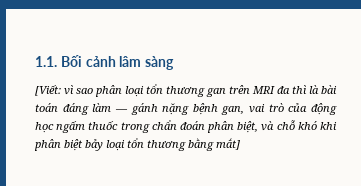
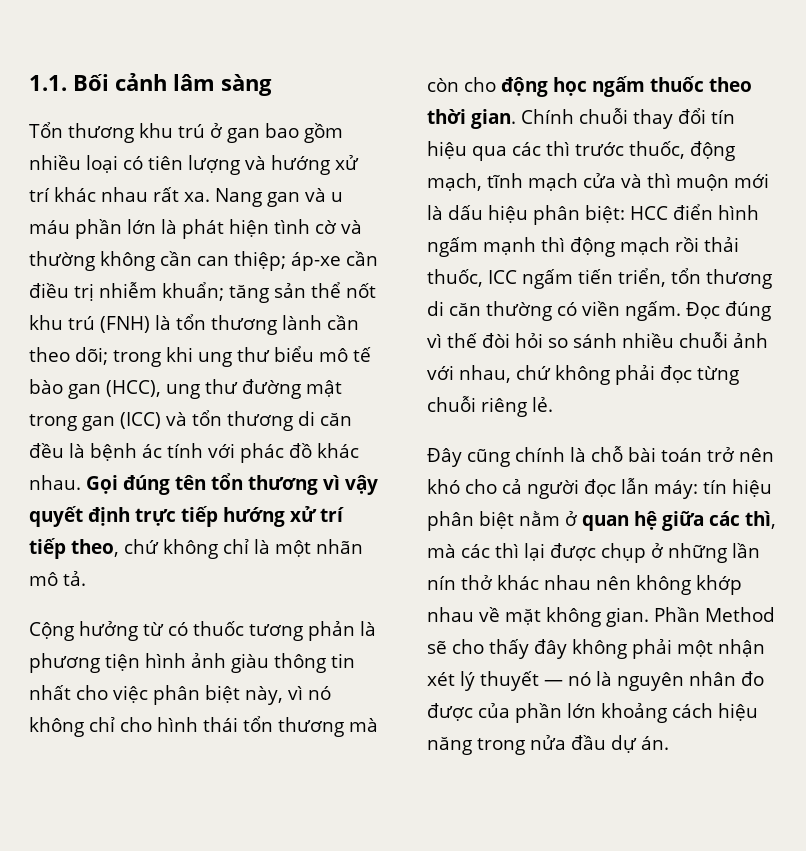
- [Viết: vì sao phân loại tổn thương gan trên MRI đa thì là bài toán đáng làm — gánh nặng bệnh gan, vai trò của động học ngấm thuốc trong chẩn đoán phân biệt, và chỗ khó khi phân biệt bảy loại tổn thương bằng mắt]
+ Tổn thương khu trú ở gan bao gồm nhiều loại có tiên lượng và hướng xử trí khác nhau rất xa. Nang gan và u máu phần lớn là phát hiện tình cờ và thường không cần can thiệp; áp-xe cần điều trị nhiễm khuẩn; tăng sản thể nốt khu trú (FNH) là tổn thương lành cần theo dõi; trong khi ung thư biểu mô tế bào gan (HCC), ung thư đường mật trong gan (ICC) và tổn thương di căn đều là bệnh ác tính với phác đồ khác nhau. Gọi đúng tên tổn thương vì vậy quyết định trực tiếp hướng xử trí tiếp theo, chứ không chỉ là một nhãn mô tả.
+ Cộng hưởng từ có thuốc tương phản là phương tiện hình ảnh giàu thông tin nhất cho việc phân biệt này, vì nó không chỉ cho hình thái tổn thương mà còn cho động học ngấm thuốc theo thời gian. Chính chuỗi thay đổi tín hiệu qua các thì trước thuốc, động mạch, tĩnh mạch cửa và thì muộn mới là dấu hiệu phân biệt: HCC điển hình ngấm mạnh thì động mạch rồi thải thuốc, ICC ngấm tiến triển, tổn thương di căn thường có viền ngấm. Đọc đúng vì thế đòi hỏi so sánh nhiều chuỗi ảnh với nhau, chứ không phải đọc từng chuỗi riêng lẻ.
+ Đây cũng chính là chỗ bài toán trở nên khó cho cả người đọc lẫn máy: tín hiệu phân biệt nằm ở quan hệ giữa các thì, mà các thì lại được chụp ở những lần nín thở khác nhau nên không khớp nhau về mặt không gian. Phần Method sẽ cho thấy đây không phải một nhận xét lý thuyết — nó là nguyên nhân đo được của phần lớn khoảng cách hiệu năng trong nửa đầu dự án.

